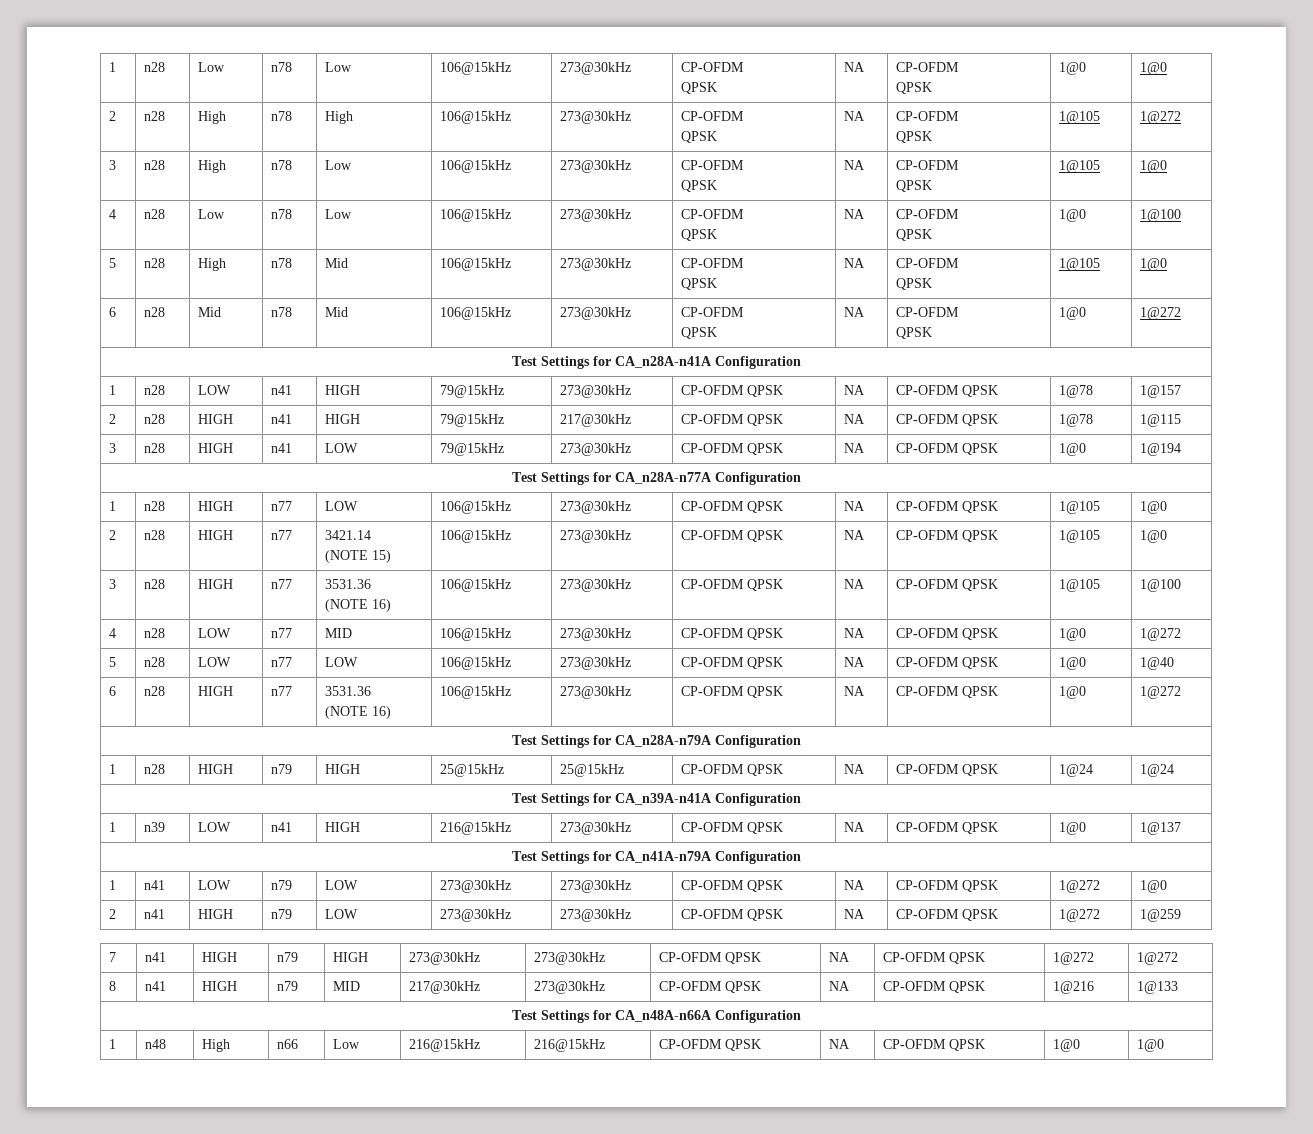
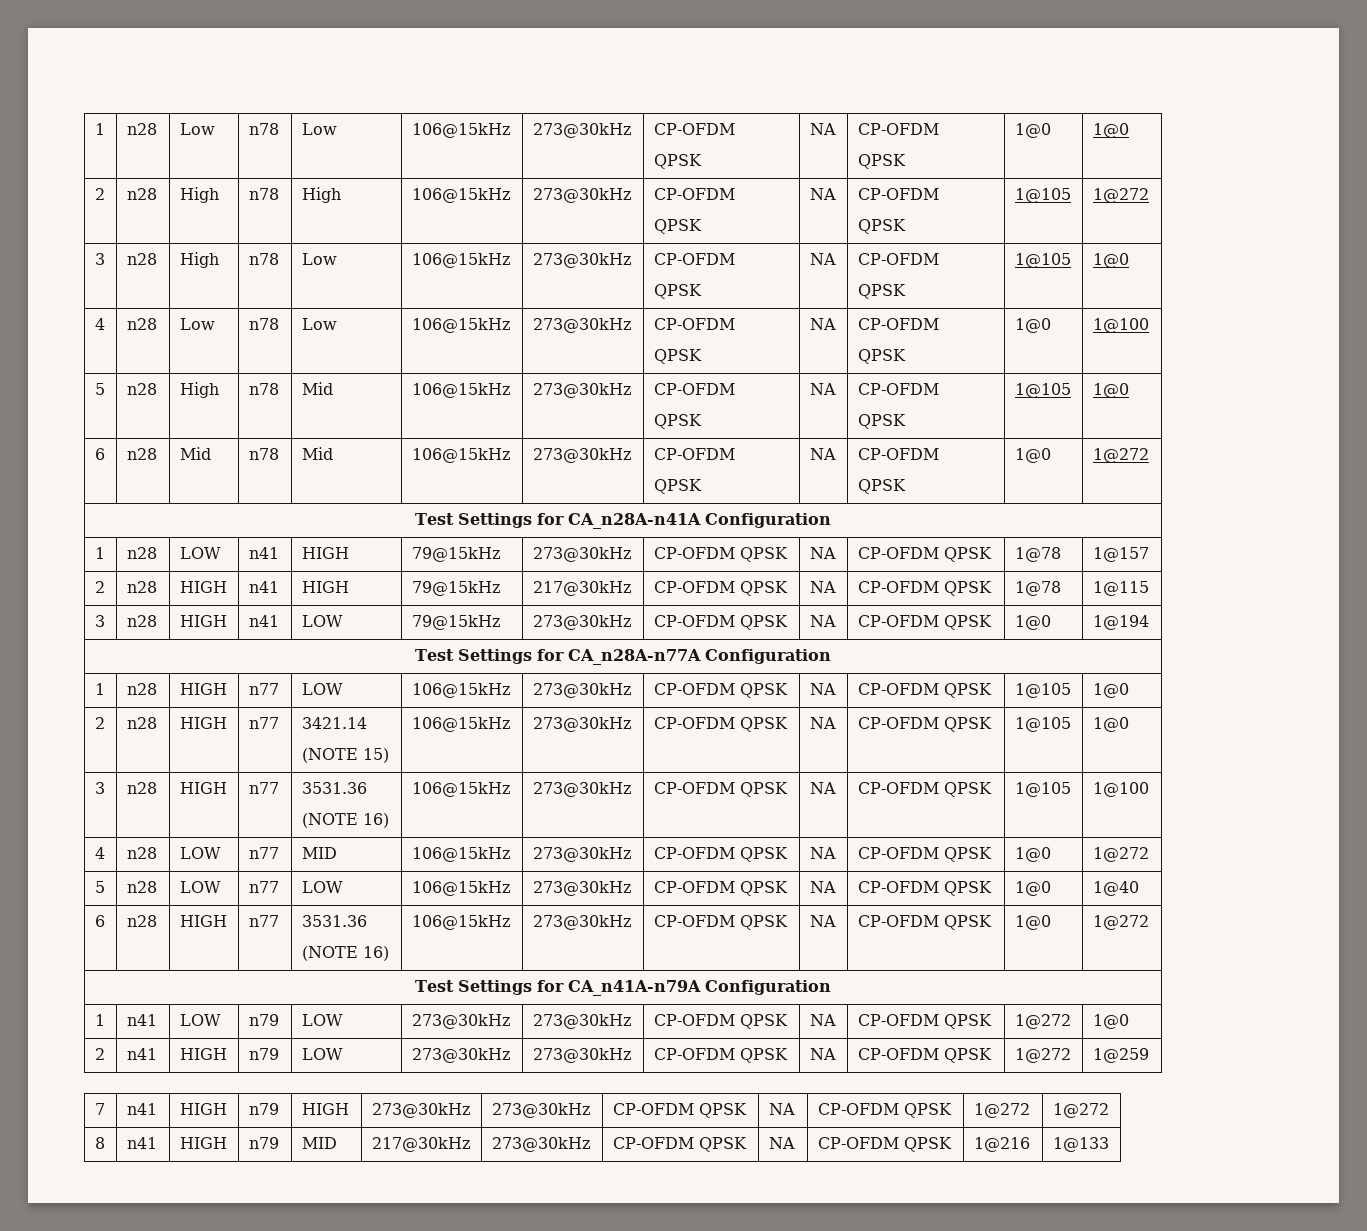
- Test Settings for CA_n28A-n79A Configuration
- 1 | n28 | HIGH | n79 | HIGH | 25@15kHz | 25@15kHz | CP-OFDM QPSK | NA | CP-OFDM QPSK | 1@24 | 1@24
- Test Settings for CA_n39A-n41A Configuration
- 1 | n39 | LOW | n41 | HIGH | 216@15kHz | 273@30kHz | CP-OFDM QPSK | NA | CP-OFDM QPSK | 1@0 | 1@137
- Test Settings for CA_n48A-n66A Configuration
- 1 | n48 | High | n66 | Low | 216@15kHz | 216@15kHz | CP-OFDM QPSK | NA | CP-OFDM QPSK | 1@0 | 1@0

